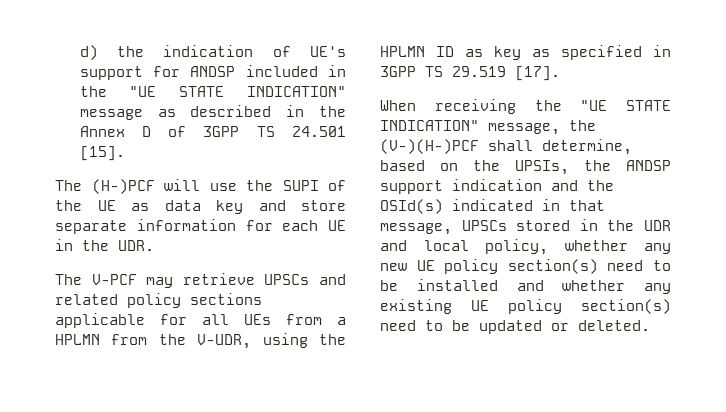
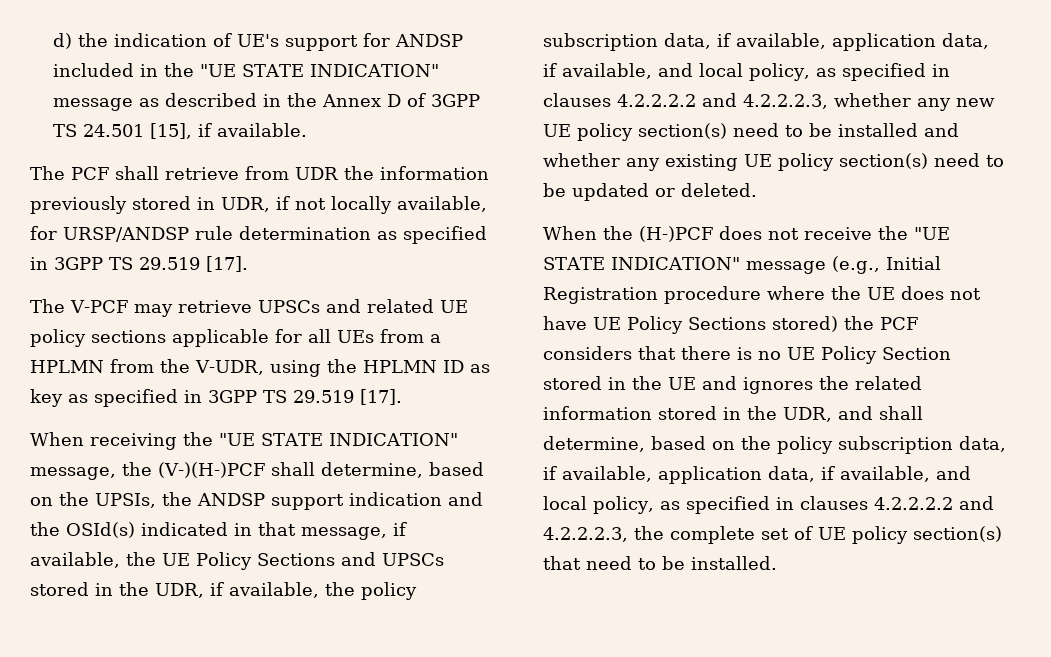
- d) the indication of UE's support for ANDSP included in the "UE STATE INDICATION" message as described in the Annex D of 3GPP TS 24.501 [15].
- The (H-)PCF will use the SUPI of the UE as data key and store separate information for each UE in the UDR.
+ d) the indication of UE's support for ANDSP included in the "UE STATE INDICATION" message as described in the Annex D of 3GPP TS 24.501 [15], if available.
+ The PCF shall retrieve from UDR the information previously stored in UDR, if not locally available, for URSP/ANDSP rule determination as specified in 3GPP TS 29.519 [17].
- The V-PCF may retrieve UPSCs and related policy sections applicable for all UEs from a HPLMN from the V-UDR, using the HPLMN ID as key as specified in 3GPP TS 29.519 [17].
+ The V-PCF may retrieve UPSCs and related UE policy sections applicable for all UEs from a HPLMN from the V-UDR, using the HPLMN ID as key as specified in 3GPP TS 29.519 [17].
- When receiving the "UE STATE INDICATION" message, the (V-)(H-)PCF shall determine, based on the UPSIs, the ANDSP support indication and the OSId(s) indicated in that message, UPSCs stored in the UDR and local policy, whether any new UE policy section(s) need to be installed and whether any existing UE policy section(s) need to be updated or deleted.
+ When receiving the "UE STATE INDICATION" message, the (V-)(H-)PCF shall determine, based on the UPSIs, the ANDSP support indication and the OSId(s) indicated in that message, if available, the UE Policy Sections and UPSCs stored in the UDR, if available, the policy subscription data, if available, application data, if available, and local policy, as specified in clauses 4.2.2.2.2 and 4.2.2.2.3, whether any new UE policy section(s) need to be installed and whether any existing UE policy section(s) need to be updated or deleted.
+ When the (H-)PCF does not receive the "UE STATE INDICATION" message (e.g., Initial Registration procedure where the UE does not have UE Policy Sections stored) the PCF considers that there is no UE Policy Section stored in the UE and ignores the related information stored in the UDR, and shall determine, based on the policy subscription data, if available, application data, if available, and local policy, as specified in clauses 4.2.2.2.2 and 4.2.2.2.3, the complete set of UE policy section(s) that need to be installed.

